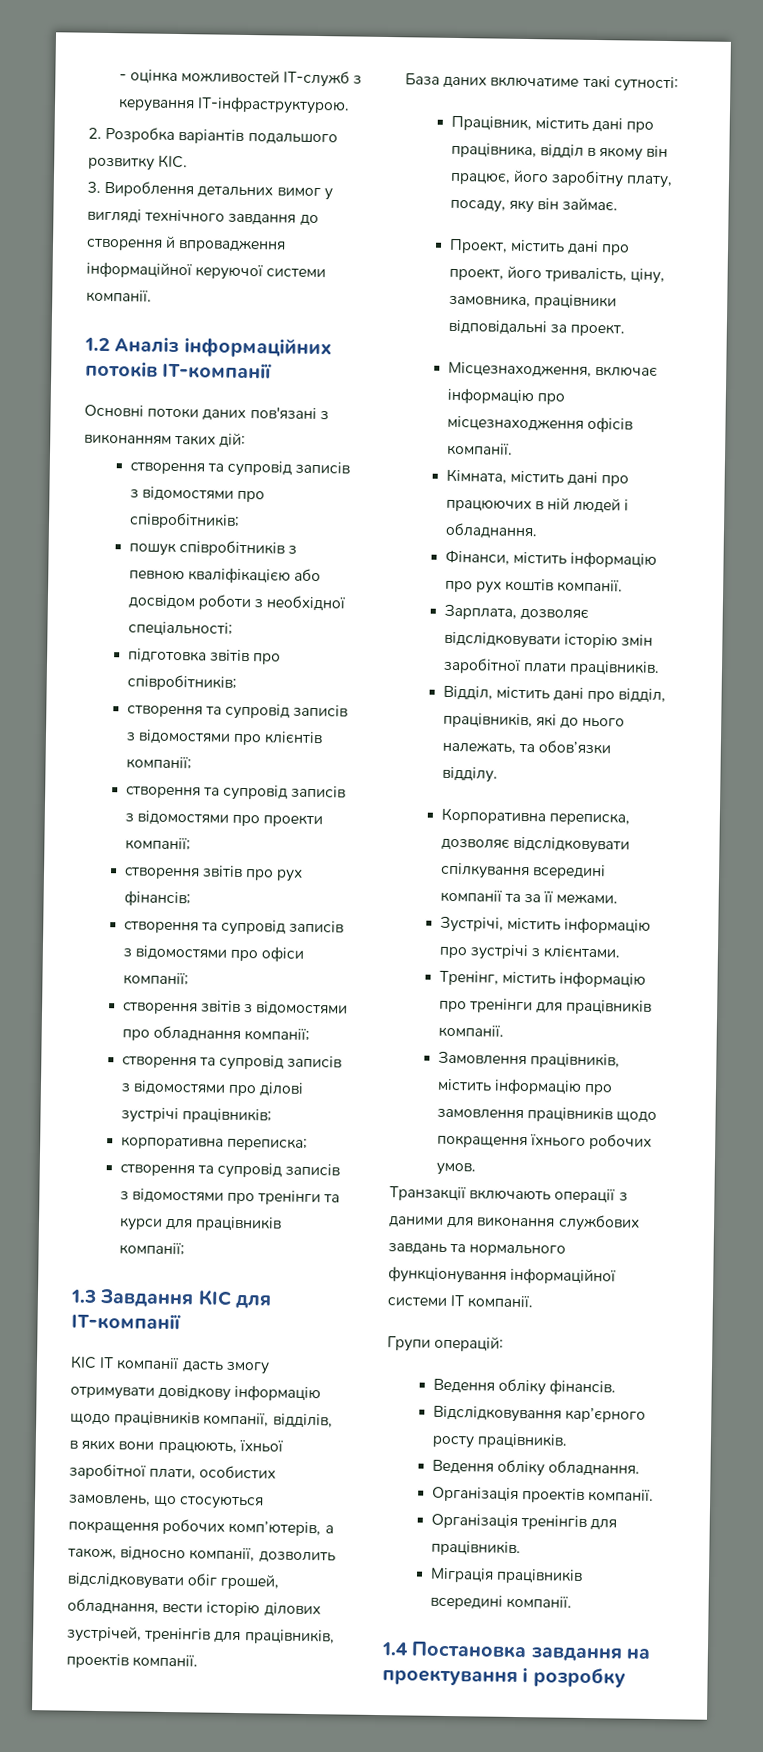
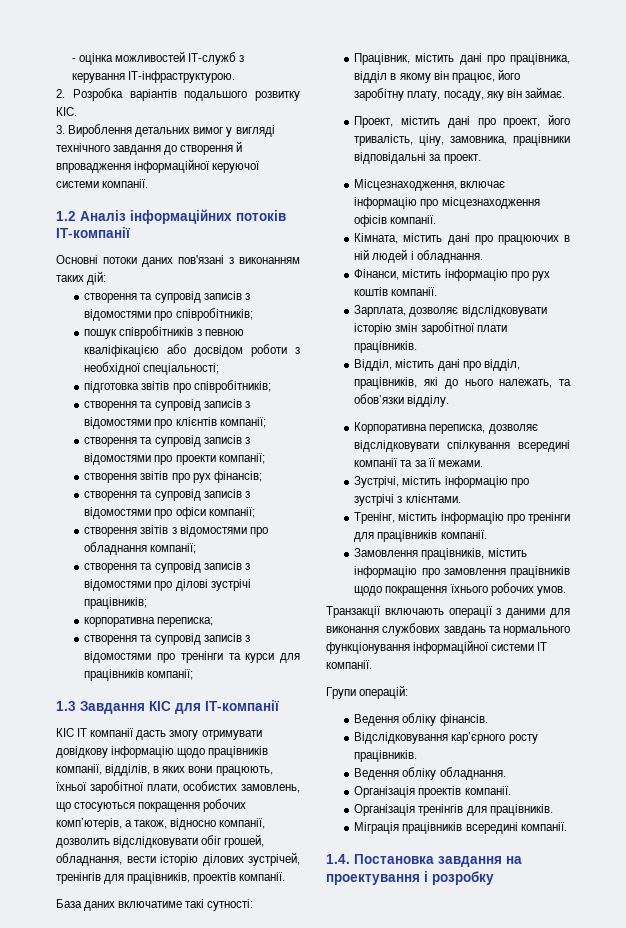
- 1.4 Постановка завдання на проектування і розробку
+ 1.4. Постановка завдання на проектування і розробку

